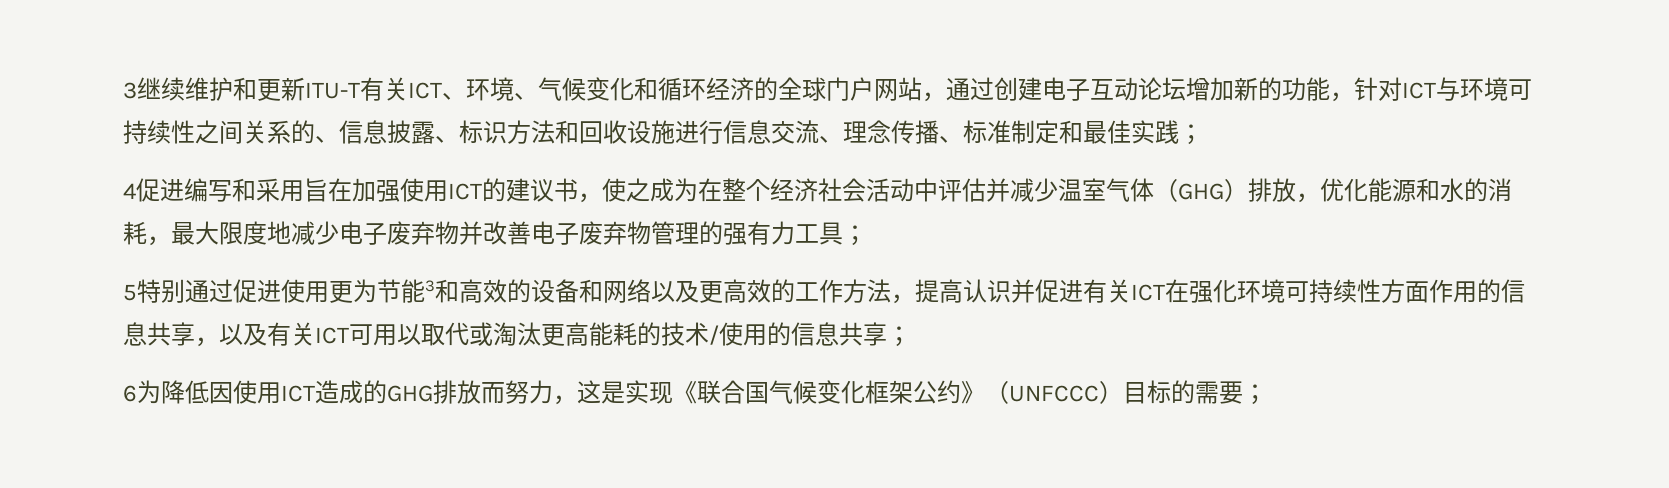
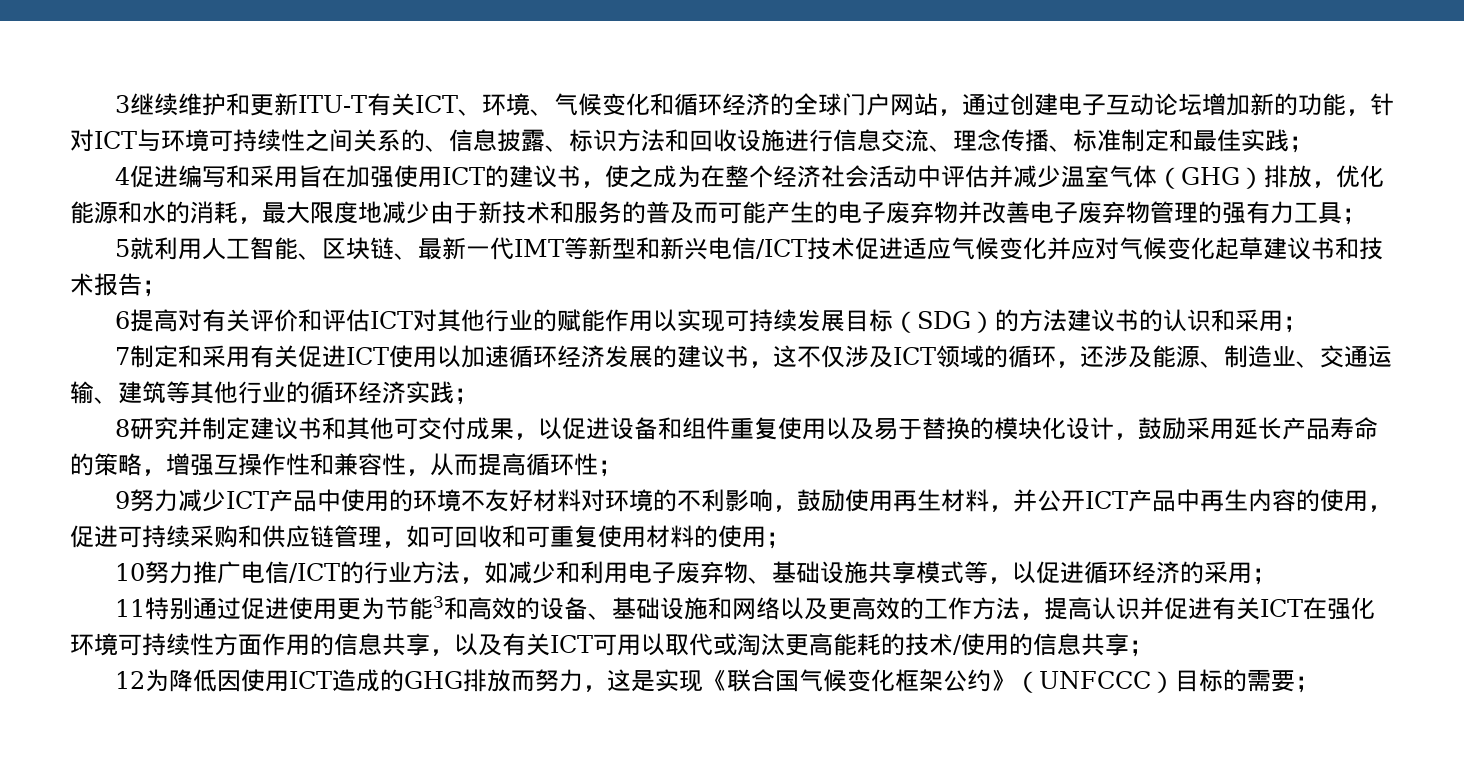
- 4促进编写和采用旨在加强使用ICT的建议书，使之成为在整个经济社会活动中评估并减少温室气体（GHG）排放，优化能源和水的消耗，最大限度地减少电子废弃物并改善电子废弃物管理的强有力工具；
+ 4促进编写和采用旨在加强使用ICT的建议书，使之成为在整个经济社会活动中评估并减少温室气体（GHG）排放，优化能源和水的消耗，最大限度地减少由于新技术和服务的普及而可能产生的电子废弃物并改善电子废弃物管理的强有力工具；
- 5特别通过促进使用更为节能3和高效的设备和网络以及更高效的工作方法，提高认识并促进有关ICT在强化环境可持续性方面作用的信息共享，以及有关ICT可用以取代或淘汰更高能耗的技术/使用的信息共享；
+ 5就利用人工智能、区块链、最新一代IMT等新型和新兴电信/ICT技术促进适应气候变化并应对气候变化起草建议书和技术报告；
+ 6提高对有关评价和评估ICT对其他行业的赋能作用以实现可持续发展目标（SDG）的方法建议书的认识和采用；
+ 7制定和采用有关促进ICT使用以加速循环经济发展的建议书，这不仅涉及ICT领域的循环，还涉及能源、制造业、交通运输、建筑等其他行业的循环经济实践；
+ 8研究并制定建议书和其他可交付成果，以促进设备和组件重复使用以及易于替换的模块化设计，鼓励采用延长产品寿命的策略，增强互操作性和兼容性，从而提高循环性；
+ 9努力减少ICT产品中使用的环境不友好材料对环境的不利影响，鼓励使用再生材料，并公开ICT产品中再生内容的使用，促进可持续采购和供应链管理，如可回收和可重复使用材料的使用；
+ 10努力推广电信/ICT的行业方法，如减少和利用电子废弃物、基础设施共享模式等，以促进循环经济的采用；
+ 11特别通过促进使用更为节能3和高效的设备、基础设施和网络以及更高效的工作方法，提高认识并促进有关ICT在强化环境可持续性方面作用的信息共享，以及有关ICT可用以取代或淘汰更高能耗的技术/使用的信息共享；
- 6为降低因使用ICT造成的GHG排放而努力，这是实现《联合国气候变化框架公约》（UNFCCC）目标的需要；
+ 12为降低因使用ICT造成的GHG排放而努力，这是实现《联合国气候变化框架公约》（UNFCCC）目标的需要；

